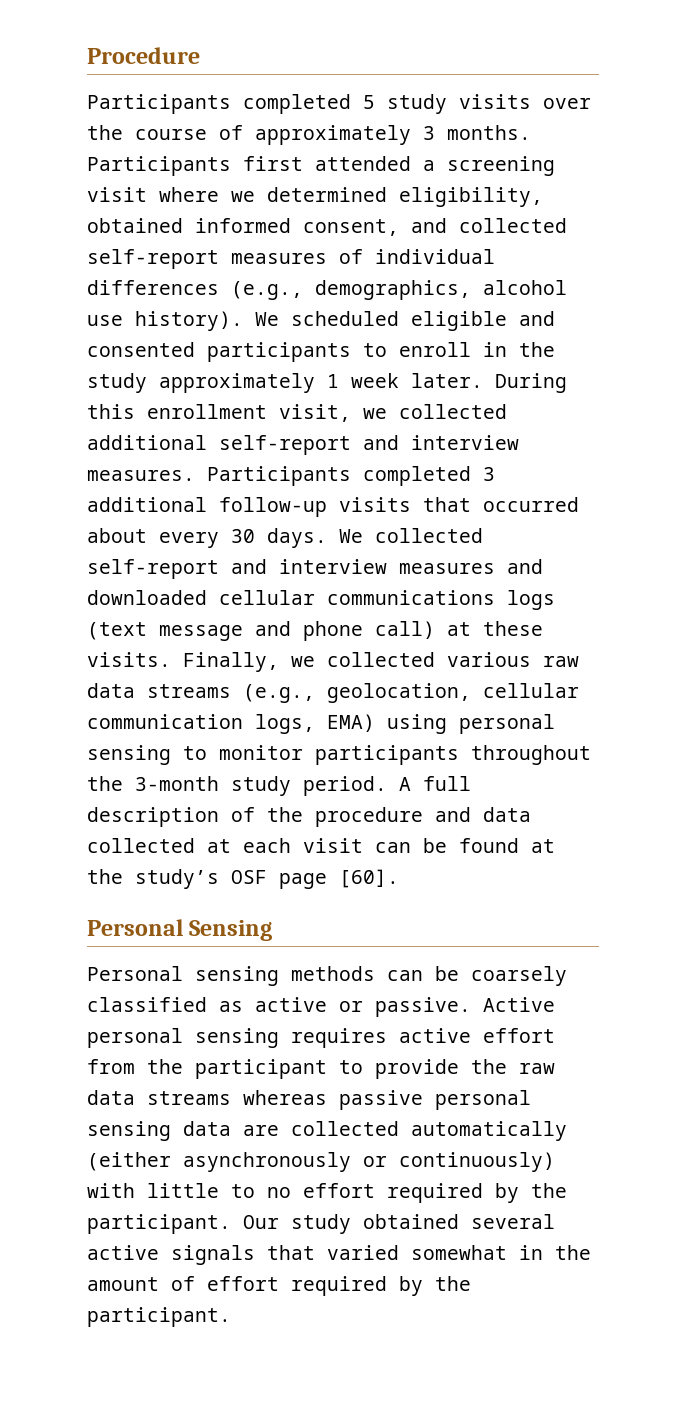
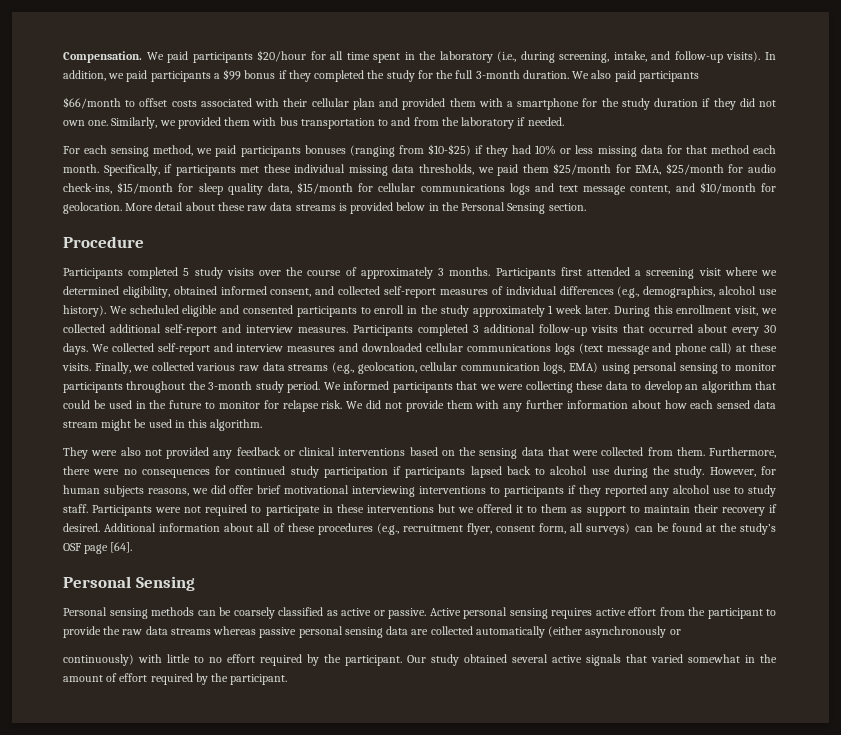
+ Compensation. We paid participants $20/hour for all time spent in the laboratory (i.e., during screening, intake, and follow-up visits). In addition, we paid participants a $99 bonus if they completed the study for the full 3-month duration. We also paid participants
+ $66/month to offset costs associated with their cellular plan and provided them with a smartphone for the study duration if they did not own one. Similarly, we provided them with bus transportation to and from the laboratory if needed.
+ For each sensing method, we paid participants bonuses (ranging from $10-$25) if they had 10% or less missing data for that method each month. Specifically, if participants met these individual missing data thresholds, we paid them $25/month for EMA, $25/month for audio check-ins, $15/month for sleep quality data, $15/month for cellular communications logs and text message content, and $10/month for geolocation. More detail about these raw data streams is provided below in the Personal Sensing section.
- A full description of the procedure and data collected at each visit can be found at the study’s OSF page [60].
+ We informed participants that we were collecting these data to develop an algorithm that could be used in the future to monitor for relapse risk. We did not provide them with any further information about how each sensed data stream might be used in this algorithm.
+ They were also not provided any feedback or clinical interventions based on the sensing data that were collected from them. Furthermore, there were no consequences for continued study participation if participants lapsed back to alcohol use during the study. However, for human subjects reasons, we did offer brief motivational interviewing interventions to participants if they reported any alcohol use to study staff. Participants were not required to participate in these interventions but we offered it to them as support to maintain their recovery if desired. Additional information about all of these procedures (e.g., recruitment flyer, consent form, all surveys) can be found at the study’s OSF page [64].
- Active personal sensing requires active effort from the participant to provide the raw data streams whereas passive personal sensing data are collected automatically (either asynchronously or continuously) with little to no effort required by the participant.
+ Active personal sensing requires active effort from the participant to provide the raw data streams whereas passive personal sensing data are collected automatically (either asynchronously or
+ continuously) with little to no effort required by the participant.

